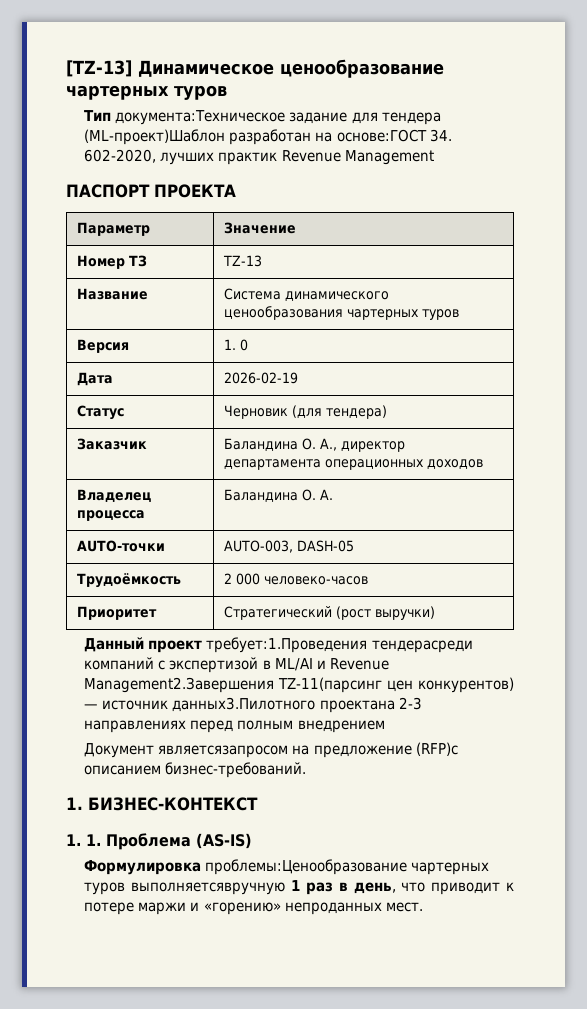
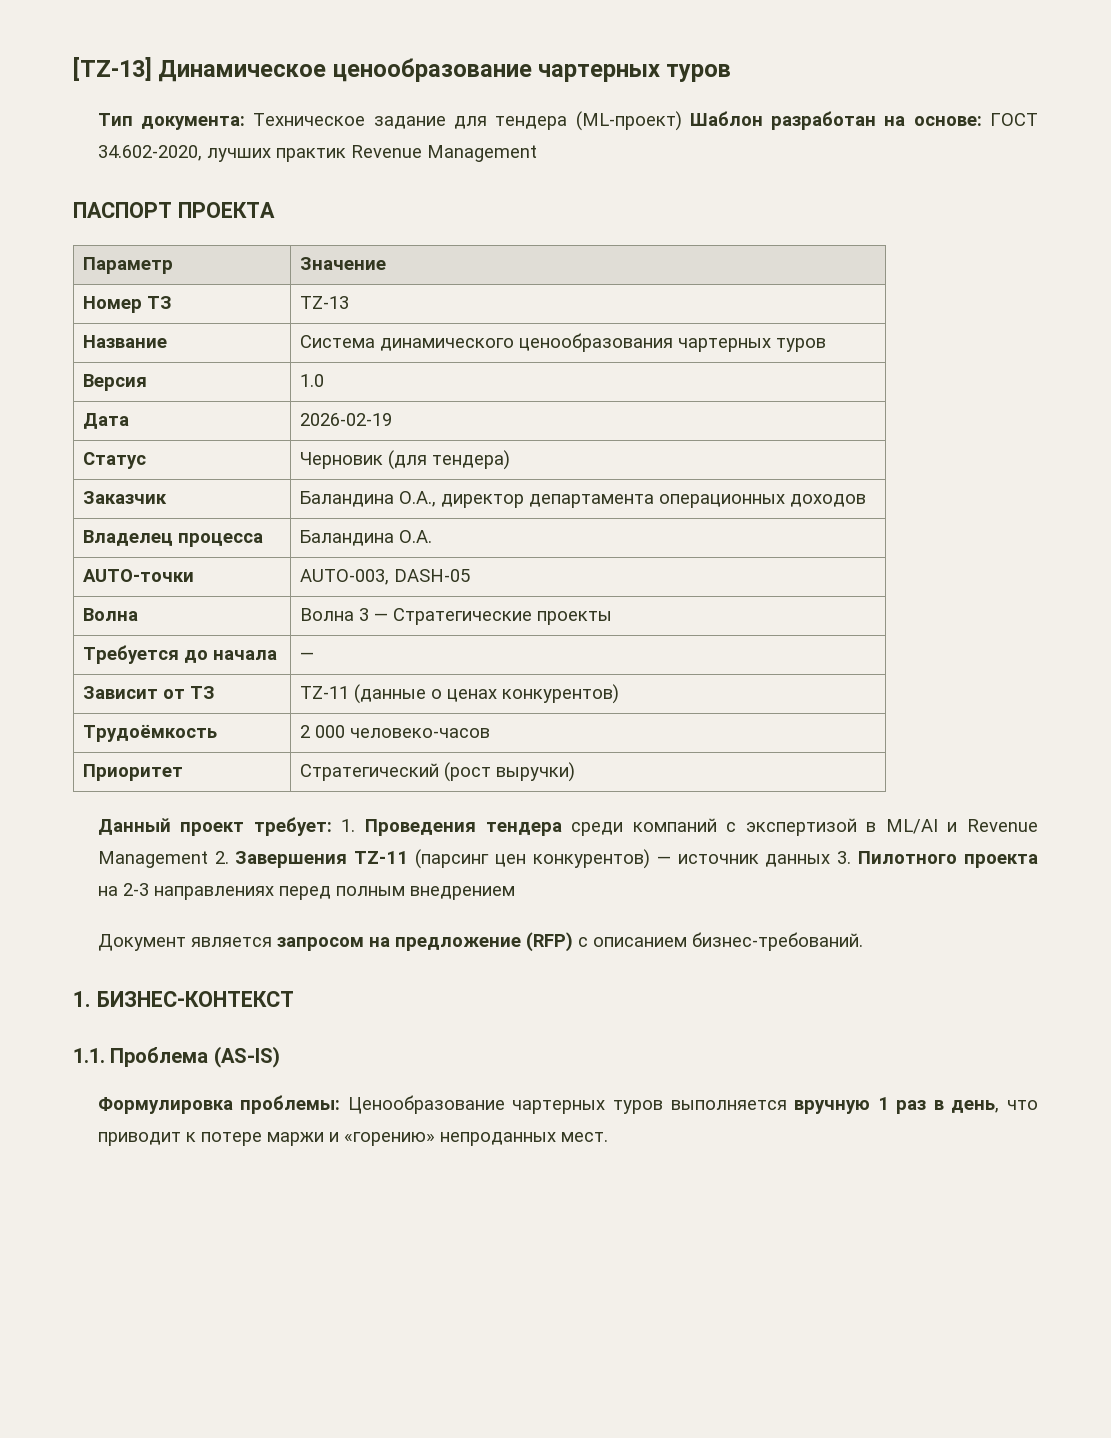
- Тип документа:Техническое задание для тендера (ML-проект)Шаблон разработан на основе:ГОСТ 34. 602-2020, лучших практик Revenue Management
+ Тип документа: Техническое задание для тендера (ML-проект) Шаблон разработан на основе: ГОСТ 34.602-2020, лучших практик Revenue Management
- Версия | 1. 0
+ Версия | 1.0
- Заказчик | Баландина О. А., директор департамента операционных доходов
+ Заказчик | Баландина О.А., директор департамента операционных доходов
- Владелец процесса | Баландина О. А.
+ Владелец процесса | Баландина О.А.
+ Волна | Волна 3 — Стратегические проекты
+ Требуется до начала | —
+ Зависит от ТЗ | TZ-11 (данные о ценах конкурентов)
- Данный проект требует:1.Проведения тендерасреди компаний с экспертизой в ML/AI и Revenue Management2.Завершения TZ-11(парсинг цен конкурентов) — источник данных3.Пилотного проектана 2-3 направлениях перед полным внедрением
+ Данный проект требует: 1. Проведения тендера среди компаний с экспертизой в ML/AI и Revenue Management 2. Завершения TZ-11 (парсинг цен конкурентов) — источник данных 3. Пилотного проекта на 2-3 направлениях перед полным внедрением
- Документ являетсязапросом на предложение (RFP)с описанием бизнес-требований.
+ Документ является запросом на предложение (RFP) с описанием бизнес-требований.
- 1. 1. Проблема (AS-IS)
+ 1.1. Проблема (AS-IS)
- Формулировка проблемы:Ценообразование чартерных туров выполняетсявручную 1 раз в день, что приводит к потере маржи и «горению» непроданных мест.
+ Формулировка проблемы: Ценообразование чартерных туров выполняется вручную 1 раз в день, что приводит к потере маржи и «горению» непроданных мест.

